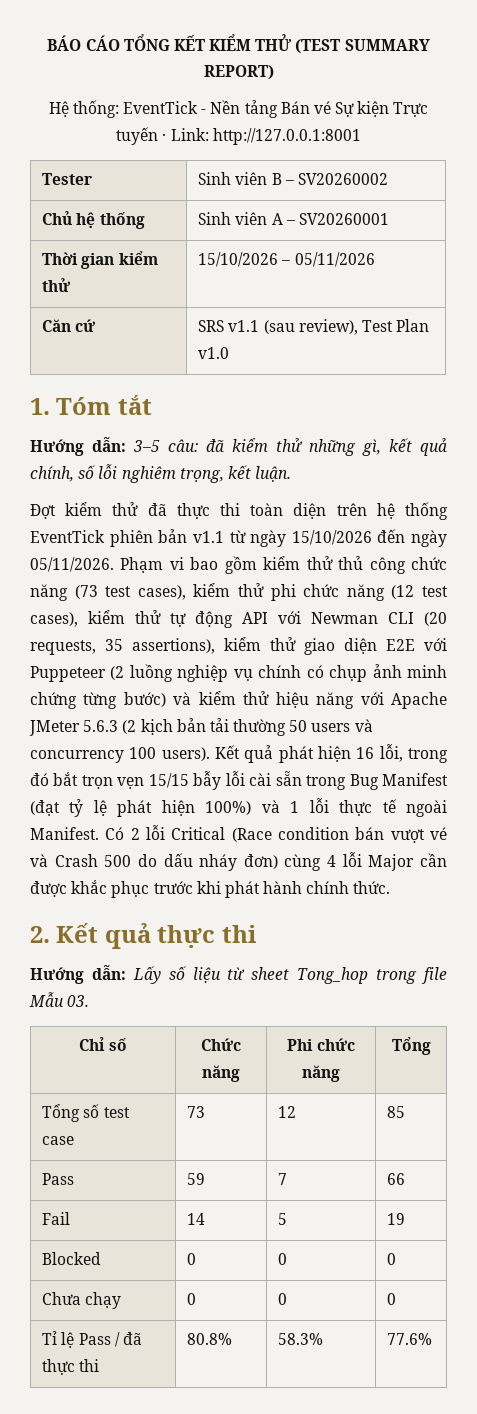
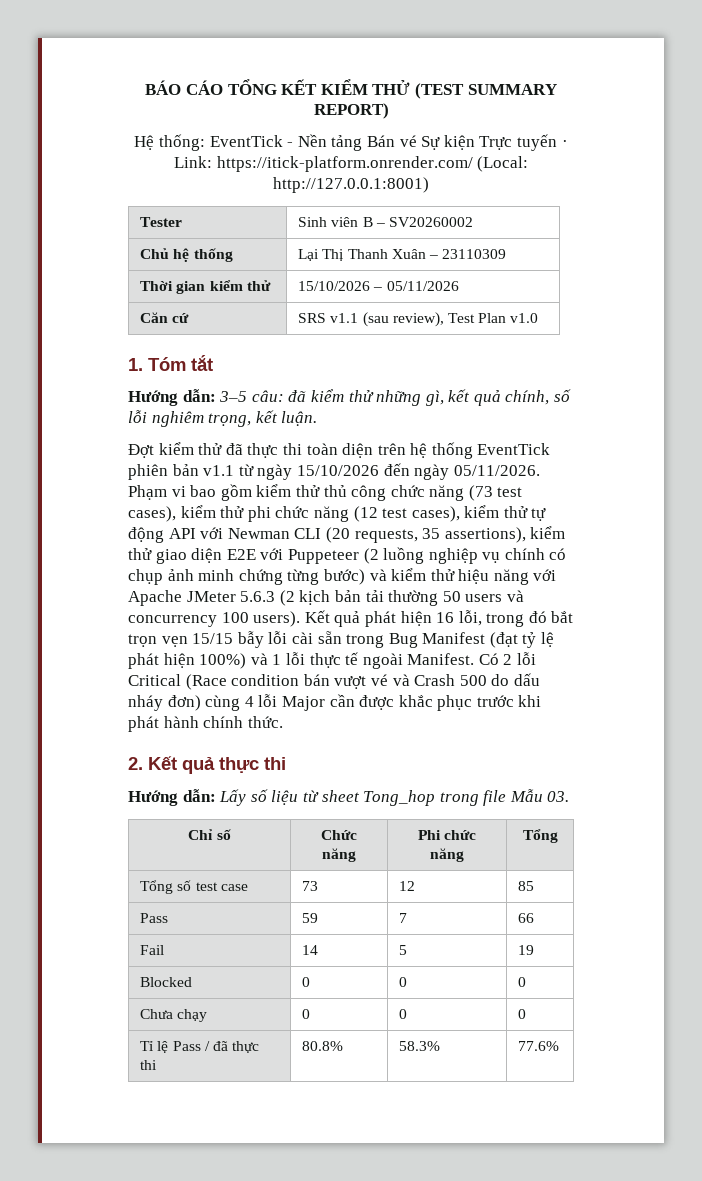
- Hệ thống: EventTick - Nền tảng Bán vé Sự kiện Trực tuyến · Link: http://127.0.0.1:8001
+ Hệ thống: EventTick - Nền tảng Bán vé Sự kiện Trực tuyến · Link: https://itick-platform.onrender.com/ (Local: http://127.0.0.1:8001)
- Chủ hệ thống | Sinh viên A – SV20260001
+ Chủ hệ thống | Lại Thị Thanh Xuân – 23110309

